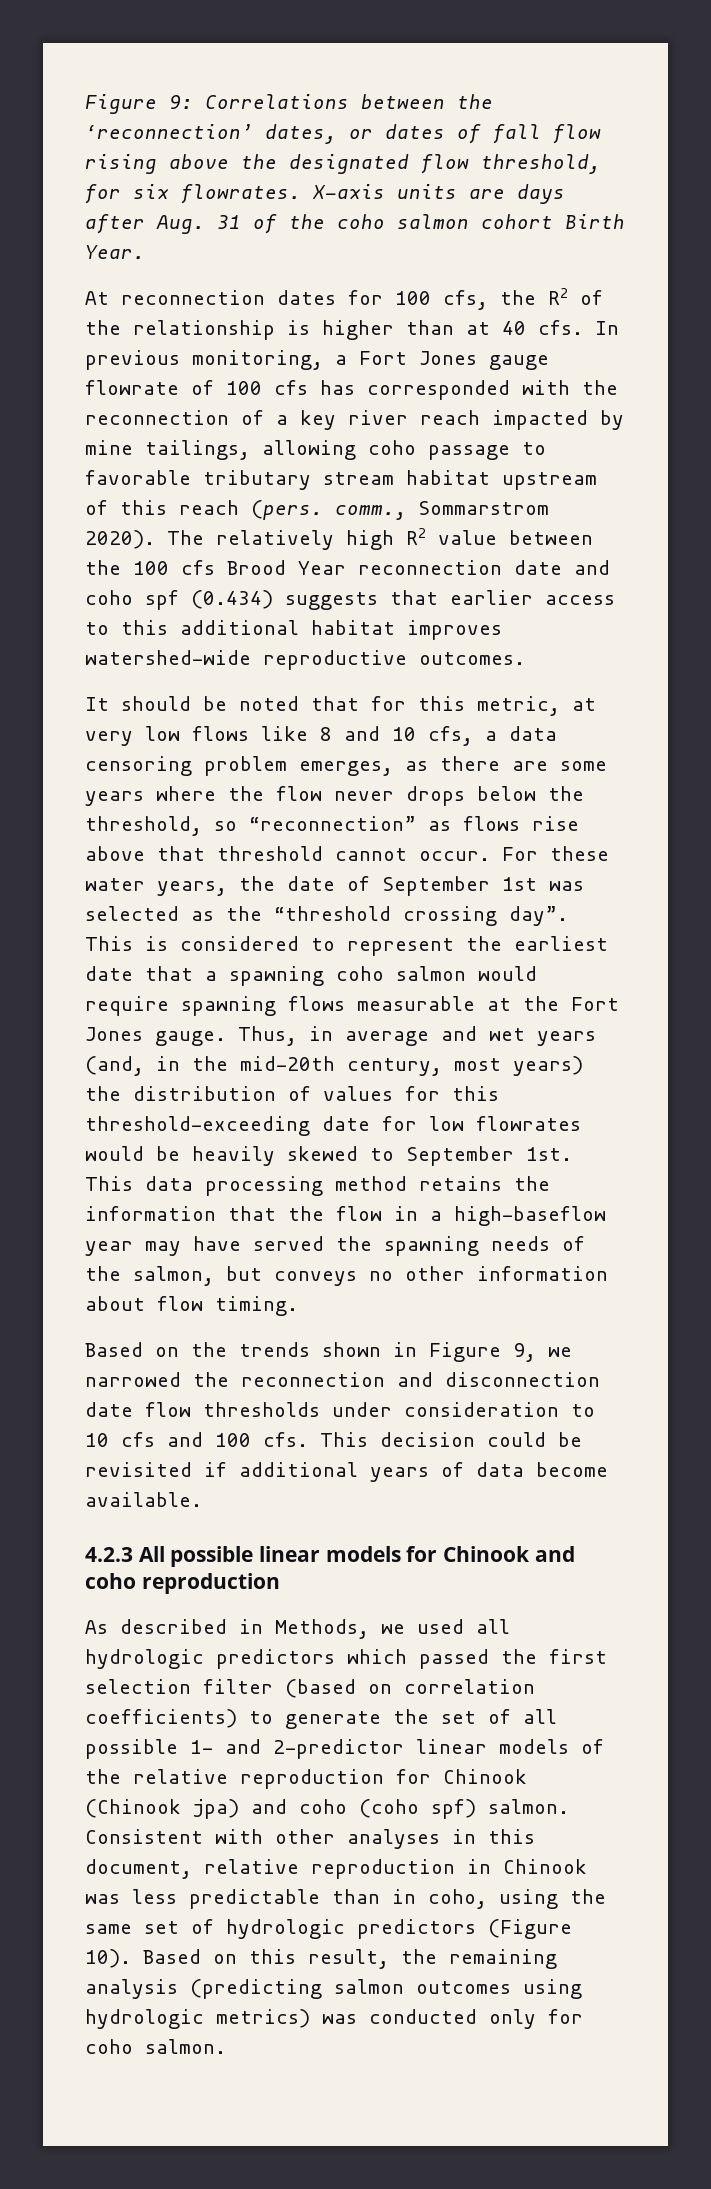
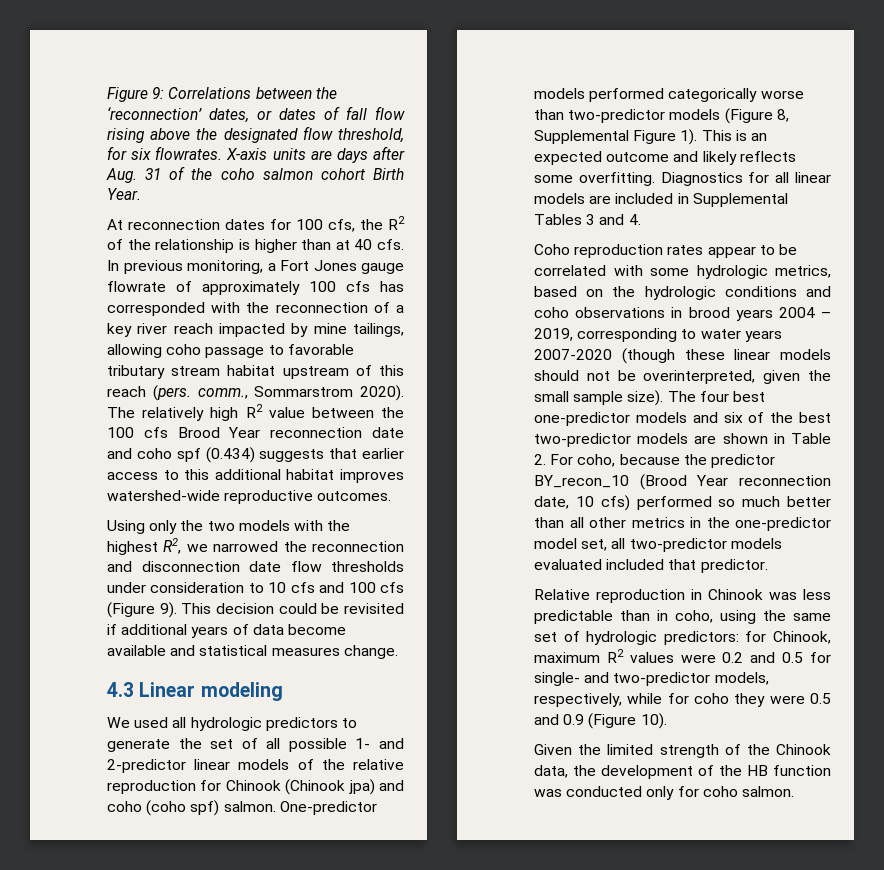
- In previous monitoring, a Fort Jones gauge flowrate of 100 cfs has corresponded with the reconnection of a key river reach impacted by mine tailings, allowing coho passage to favorable tributary stream habitat upstream of this reach (pers. comm., Sommarstrom 2020).
+ In previous monitoring, a Fort Jones gauge flowrate of approximately 100 cfs has corresponded with the reconnection of a key river reach impacted by mine tailings, allowing coho passage to favorable tributary stream habitat upstream of this reach (pers. comm., Sommarstrom 2020).
- It should be noted that for this metric, at very low flows like 8 and 10 cfs, a data censoring problem emerges, as there are some years where the flow never drops below the threshold, so “reconnection” as flows rise above that threshold cannot occur. For these water years, the date of September 1st was selected as the “threshold crossing day”. This is considered to represent the earliest date that a spawning coho salmon would require spawning flows measurable at the Fort Jones gauge. Thus, in average and wet years (and, in the mid-20th century, most years) the distribution of values for this threshold-exceeding date for low flowrates would be heavily skewed to September 1st. This data processing method retains the information that the flow in a high-baseflow year may have served the spawning needs of the salmon, but conveys no other information about flow timing.
- Based on the trends shown in Figure 9, we narrowed the reconnection and disconnection date flow thresholds under consideration to 10 cfs and 100 cfs.
+ Using only the two models with the highest R2, we narrowed the reconnection and disconnection date flow thresholds under consideration to 10 cfs and 100 cfs (Figure 9).
- This decision could be revisited if additional years of data become available.
- 4.2.3 All possible linear models for Chinook and coho reproduction
- As described in Methods, we used all hydrologic predictors which passed the first selection filter (based on correlation coefficients) to generate the set of all possible 1- and 2-predictor linear models of the relative reproduction for Chinook (Chinook jpa) and coho (coho spf) salmon.
+ This decision could be revisited if additional years of data become available and statistical measures change.
+ 4.3 Linear modeling
+ We used all hydrologic predictors to generate the set of all possible 1- and 2-predictor linear models of the relative reproduction for Chinook (Chinook jpa) and coho (coho spf) salmon.
- Consistent with other analyses in this document, relative reproduction in Chinook was less predictable than in coho, using the same set of hydrologic predictors (Figure 10). Based on this result, the remaining analysis (predicting salmon outcomes using hydrologic metrics) was conducted only for coho salmon.
+ One-predictor models performed categorically worse than two-predictor models (Figure 8, Supplemental Figure 1). This is an expected outcome and likely reflects some overfitting. Diagnostics for all linear models are included in Supplemental Tables 3 and 4.
+ Coho reproduction rates appear to be correlated with some hydrologic metrics, based on the hydrologic conditions and coho observations in brood years 2004 – 2019, corresponding to water years 2007-2020 (though these linear models should not be overinterpreted, given the small sample size). The four best one-predictor models and six of the best two-predictor models are shown in Table 2. For coho, because the predictor BY_recon_10 (Brood Year reconnection date, 10 cfs) performed so much better than all other metrics in the one-predictor model set, all two-predictor models evaluated included that predictor.
+ Relative reproduction in Chinook was less predictable than in coho, using the same set of hydrologic predictors: for Chinook, maximum R2 values were 0.2 and 0.5 for single- and two-predictor models, respectively, while for coho they were 0.5 and 0.9 (Figure 10).
+ Given the limited strength of the Chinook data, the development of the HB function was conducted only for coho salmon.

